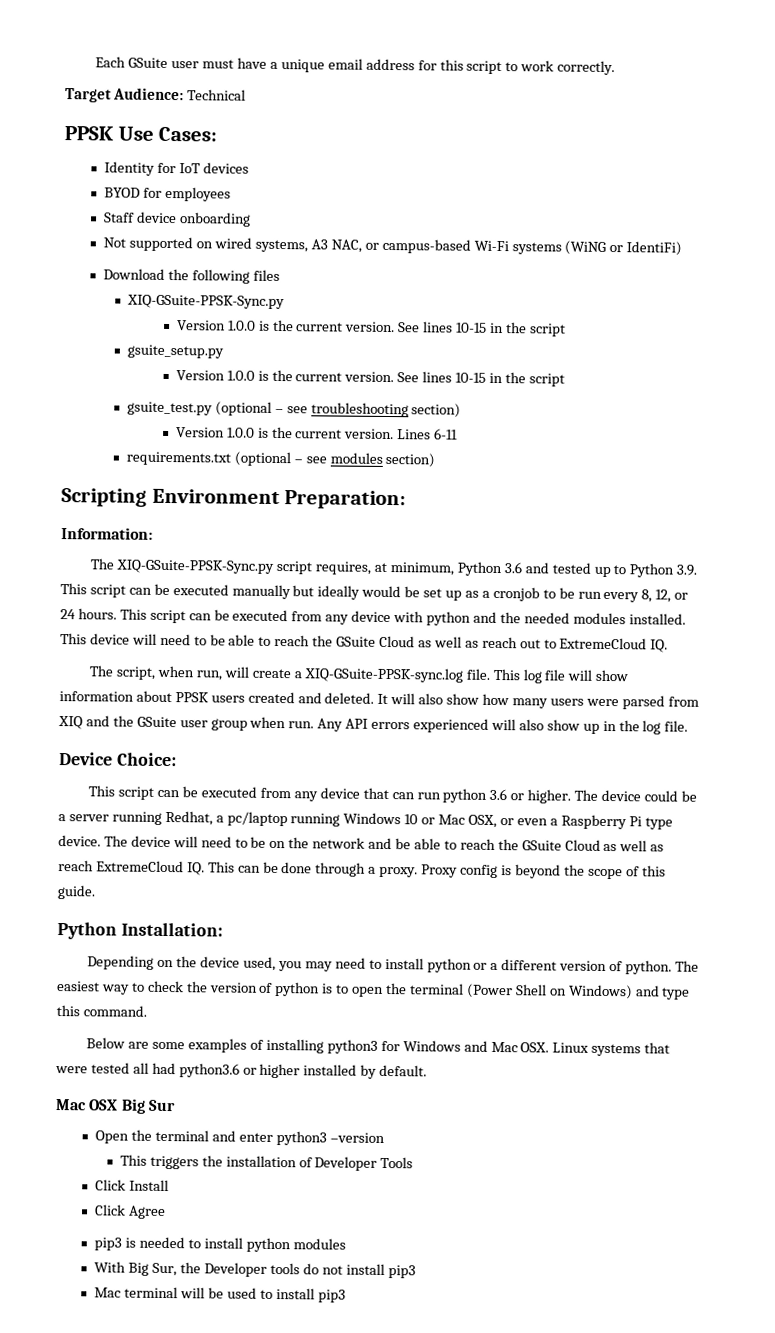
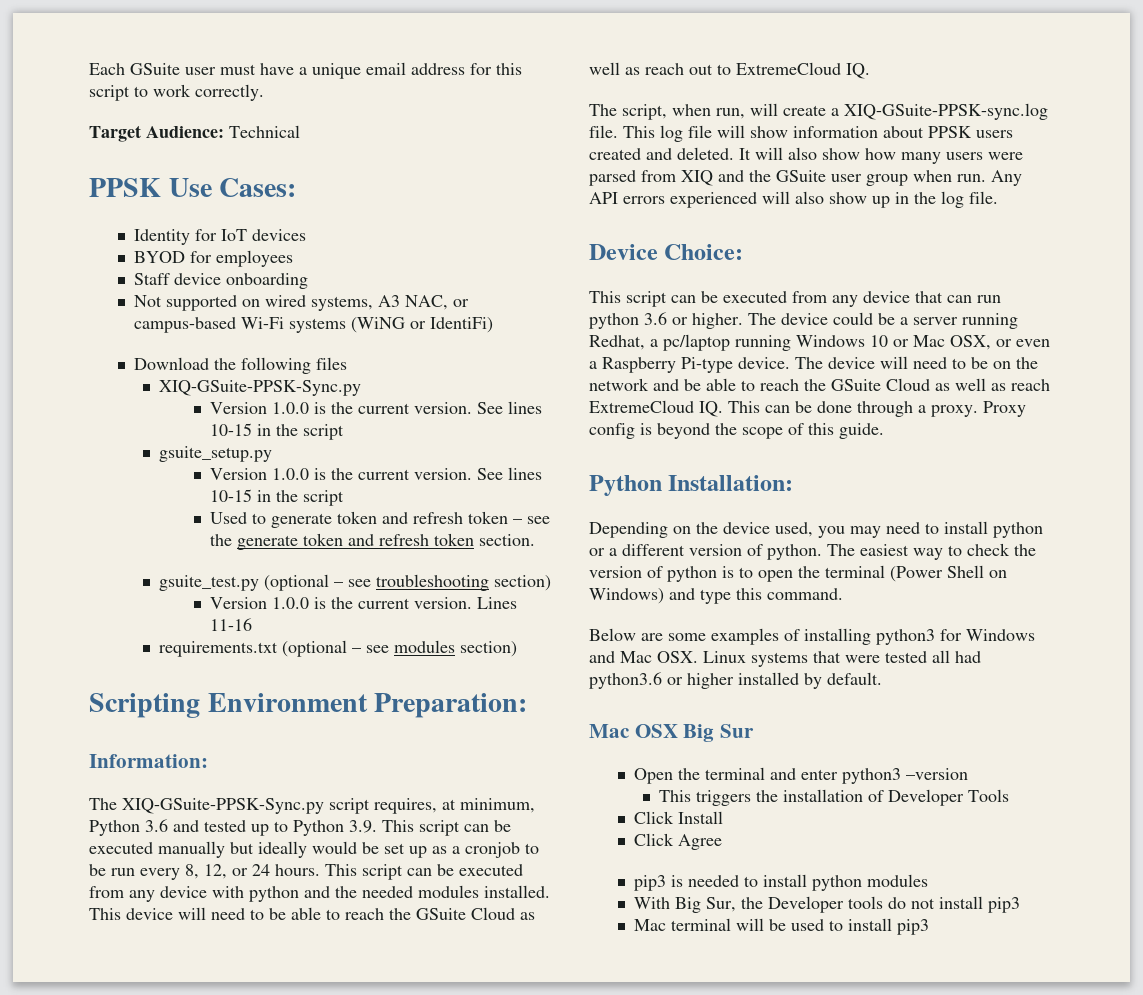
+ Used to generate token and refresh token – see the generate token and refresh token section.
- Lines 6-11
+ Lines 11-16
- The device could be a server running Redhat, a pc/laptop running Windows 10 or Mac OSX, or even a Raspberry Pi type device.
+ The device could be a server running Redhat, a pc/laptop running Windows 10 or Mac OSX, or even a Raspberry Pi-type device.

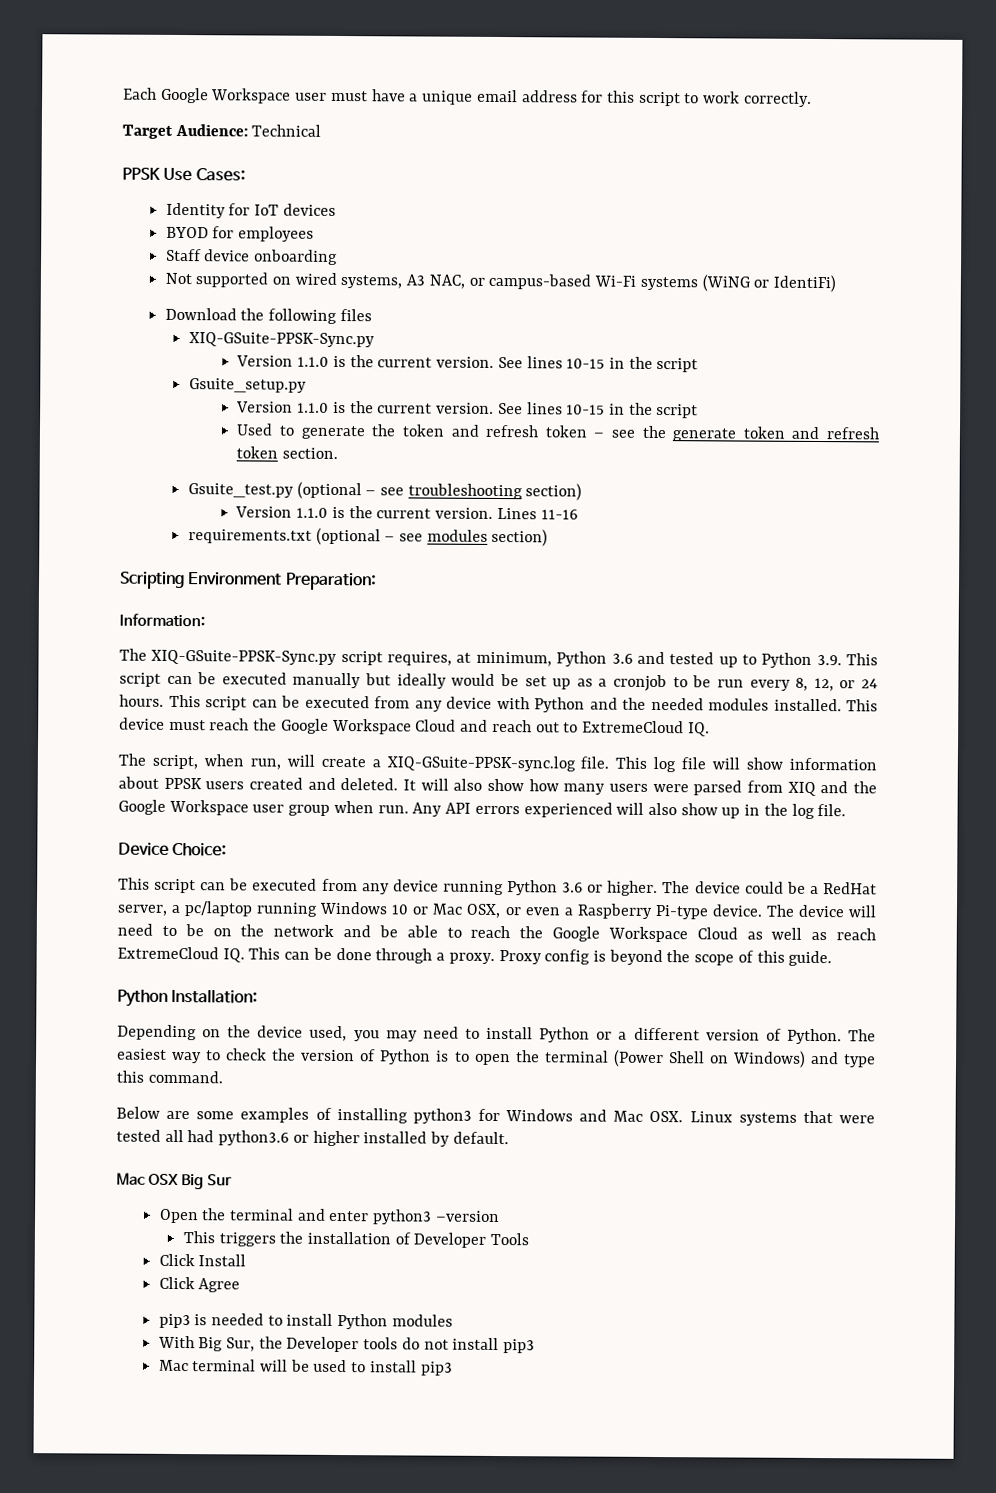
- Each GSuite user must have a unique email address for this script to work correctly.
+ Each Google Workspace user must have a unique email address for this script to work correctly.
  Download the following files
  XIQ-GSuite-PPSK-Sync.py
- Version 1.0.0 is the current version.
+ Version 1.1.0 is the current version.
- gsuite_setup.py
- Version 1.0.0 is the current version.
+ Gsuite_setup.py
+ Version 1.1.0 is the current version.
- Used to generate token and refresh token – see the generate token and refresh token section.
+ Used to generate the token and refresh token – see the generate token and refresh token section.
- gsuite_test.py (optional – see troubleshooting section)
- Version 1.0.0 is the current version.
+ Gsuite_test.py (optional – see troubleshooting section)
+ Version 1.1.0 is the current version.
- This script can be executed from any device with python and the needed modules installed.
+ This script can be executed from any device with Python and the needed modules installed.
- This device will need to be able to reach the GSuite Cloud as well as reach out to ExtremeCloud IQ.
+ This device must reach the Google Workspace Cloud and reach out to ExtremeCloud IQ.
- It will also show how many users were parsed from XIQ and the GSuite user group when run.
+ It will also show how many users were parsed from XIQ and the Google Workspace user group when run.
- This script can be executed from any device that can run python 3.6 or higher.
+ This script can be executed from any device running Python 3.6 or higher.
- The device could be a server running Redhat, a pc/laptop running Windows 10 or Mac OSX, or even a Raspberry Pi-type device.
+ The device could be a RedHat server, a pc/laptop running Windows 10 or Mac OSX, or even a Raspberry Pi-type device.
- The device will need to be on the network and be able to reach the GSuite Cloud as well as reach ExtremeCloud IQ. This can be done through a proxy.
+ The device will need to be on the network and be able to reach the Google Workspace Cloud as well as reach ExtremeCloud IQ. This can be done through a proxy.
- Depending on the device used, you may need to install python or a different version of python.
+ Depending on the device used, you may need to install Python or a different version of Python.
- The easiest way to check the version of python is to open the terminal (Power Shell on Windows) and type this command.
+ The easiest way to check the version of Python is to open the terminal (Power Shell on Windows) and type this command.
- pip3 is needed to install python modules
+ pip3 is needed to install Python modules

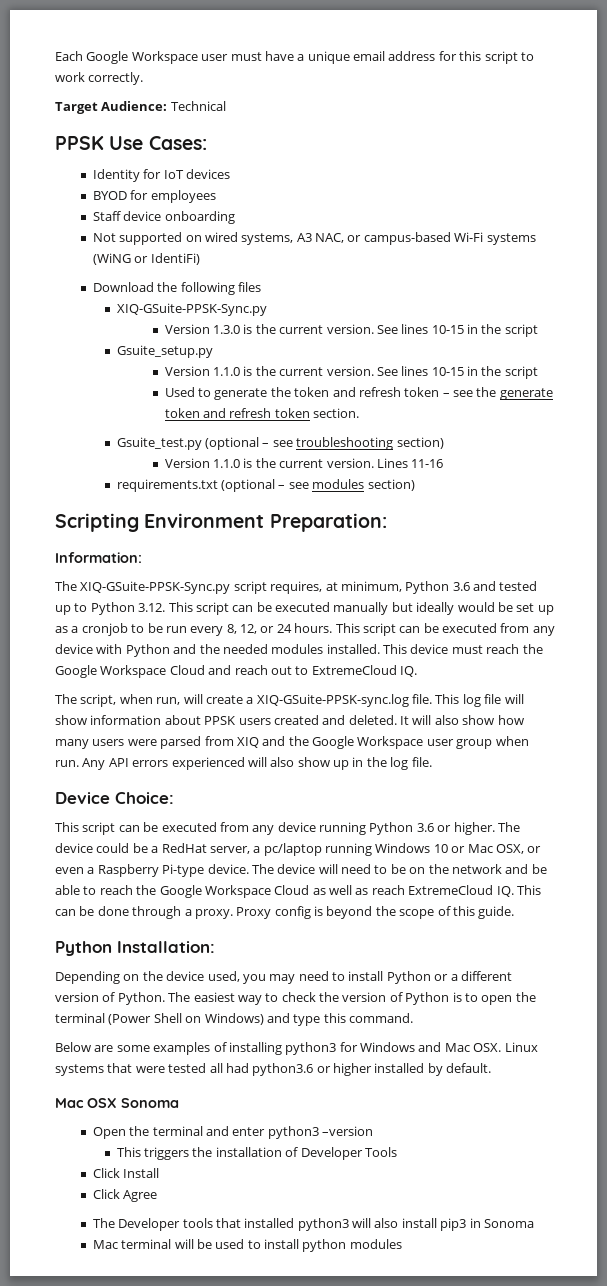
  Download the following files
  XIQ-GSuite-PPSK-Sync.py
- Version 1.1.0 is the current version.
+ Version 1.3.0 is the current version.
- The XIQ-GSuite-PPSK-Sync.py script requires, at minimum, Python 3.6 and tested up to Python 3.9. This script can be executed manually but ideally would be set up as a cronjob to be run every 8, 12, or 24 hours.
+ The XIQ-GSuite-PPSK-Sync.py script requires, at minimum, Python 3.6 and tested up to Python 3.12. This script can be executed manually but ideally would be set up as a cronjob to be run every 8, 12, or 24 hours.
- Mac OSX Big Sur
+ Mac OSX Sonoma
- pip3 is needed to install Python modules
- With Big Sur, the Developer tools do not install pip3
+ The Developer tools that installed python3 will also install pip3 in Sonoma
- Mac terminal will be used to install pip3
+ Mac terminal will be used to install python modules

